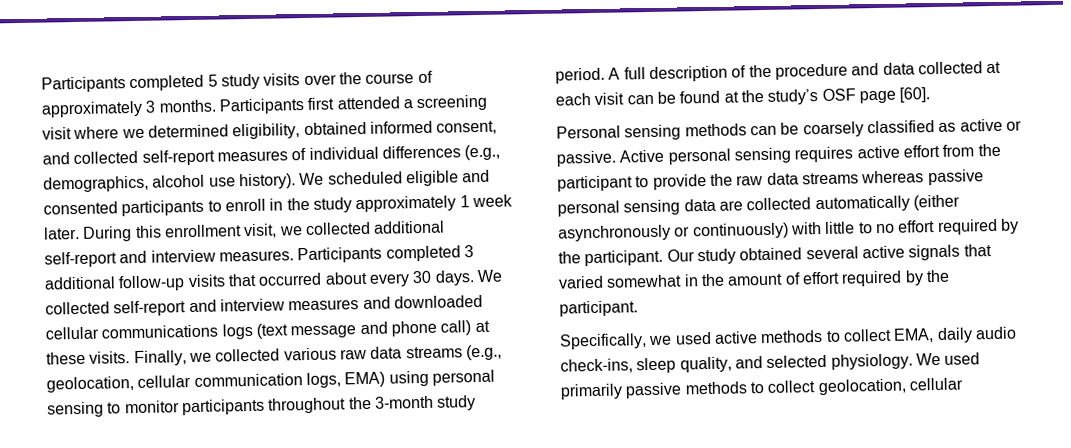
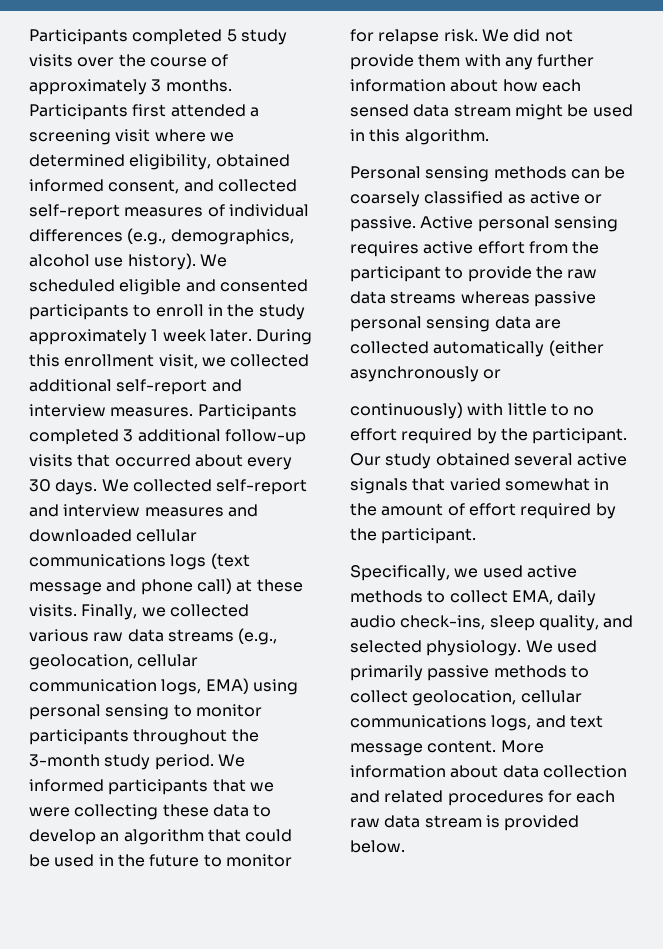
- A full description of the procedure and data collected at each visit can be found at the study’s OSF page [60].
+ We informed participants that we were collecting these data to develop an algorithm that could be used in the future to monitor for relapse risk. We did not provide them with any further information about how each sensed data stream might be used in this algorithm.
- Active personal sensing requires active effort from the participant to provide the raw data streams whereas passive personal sensing data are collected automatically (either asynchronously or continuously) with little to no effort required by the participant.
+ Active personal sensing requires active effort from the participant to provide the raw data streams whereas passive personal sensing data are collected automatically (either asynchronously or
+ continuously) with little to no effort required by the participant.
- We used primarily passive methods to collect geolocation, cellular
+ We used primarily passive methods to collect geolocation, cellular communications logs, and text message content. More information about data collection and related procedures for each raw data stream is provided below.

